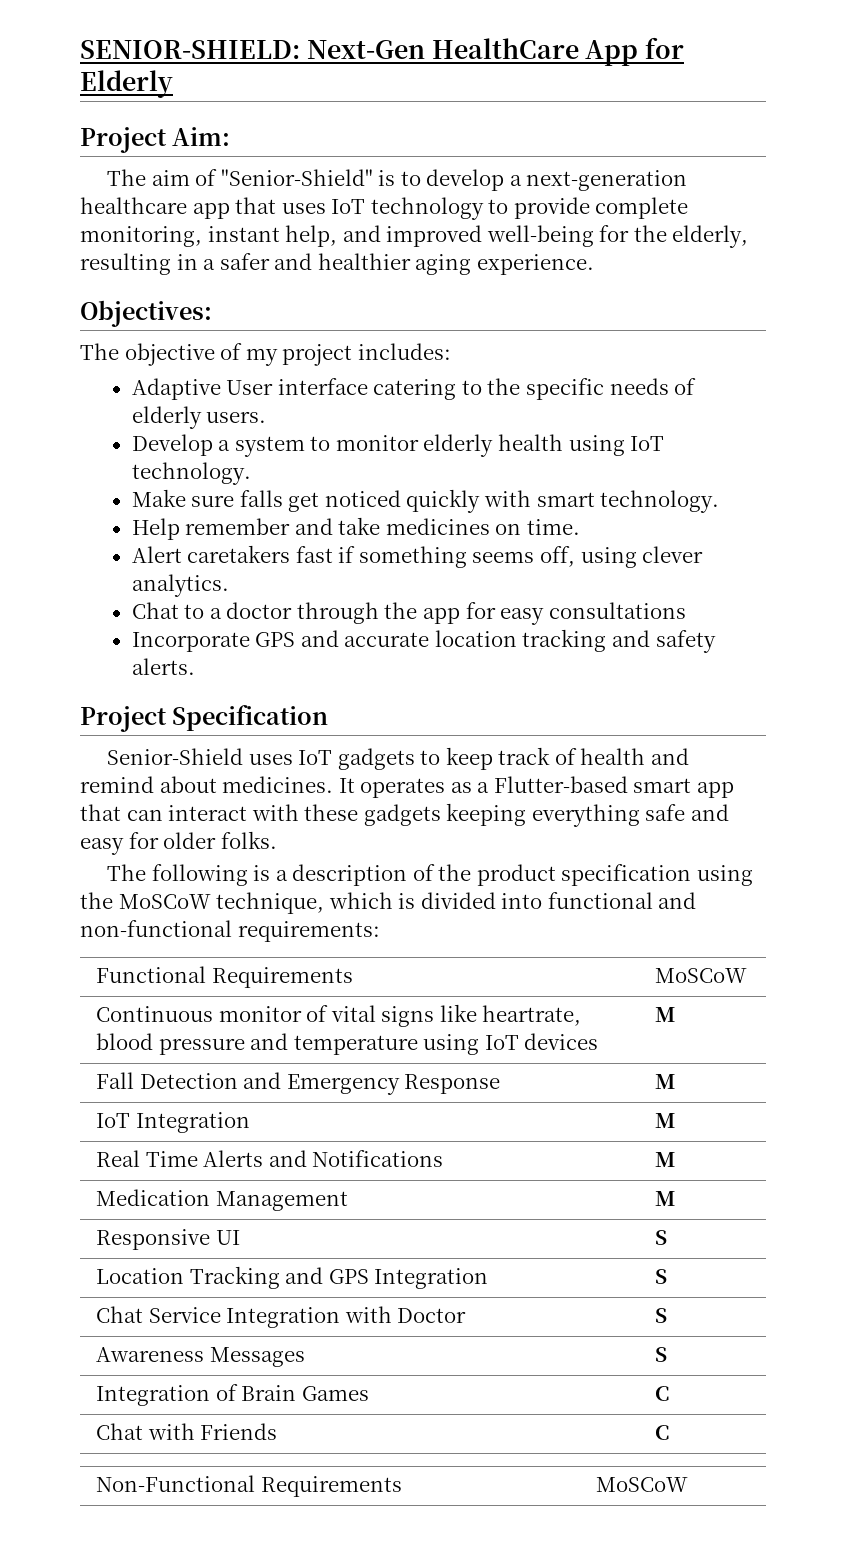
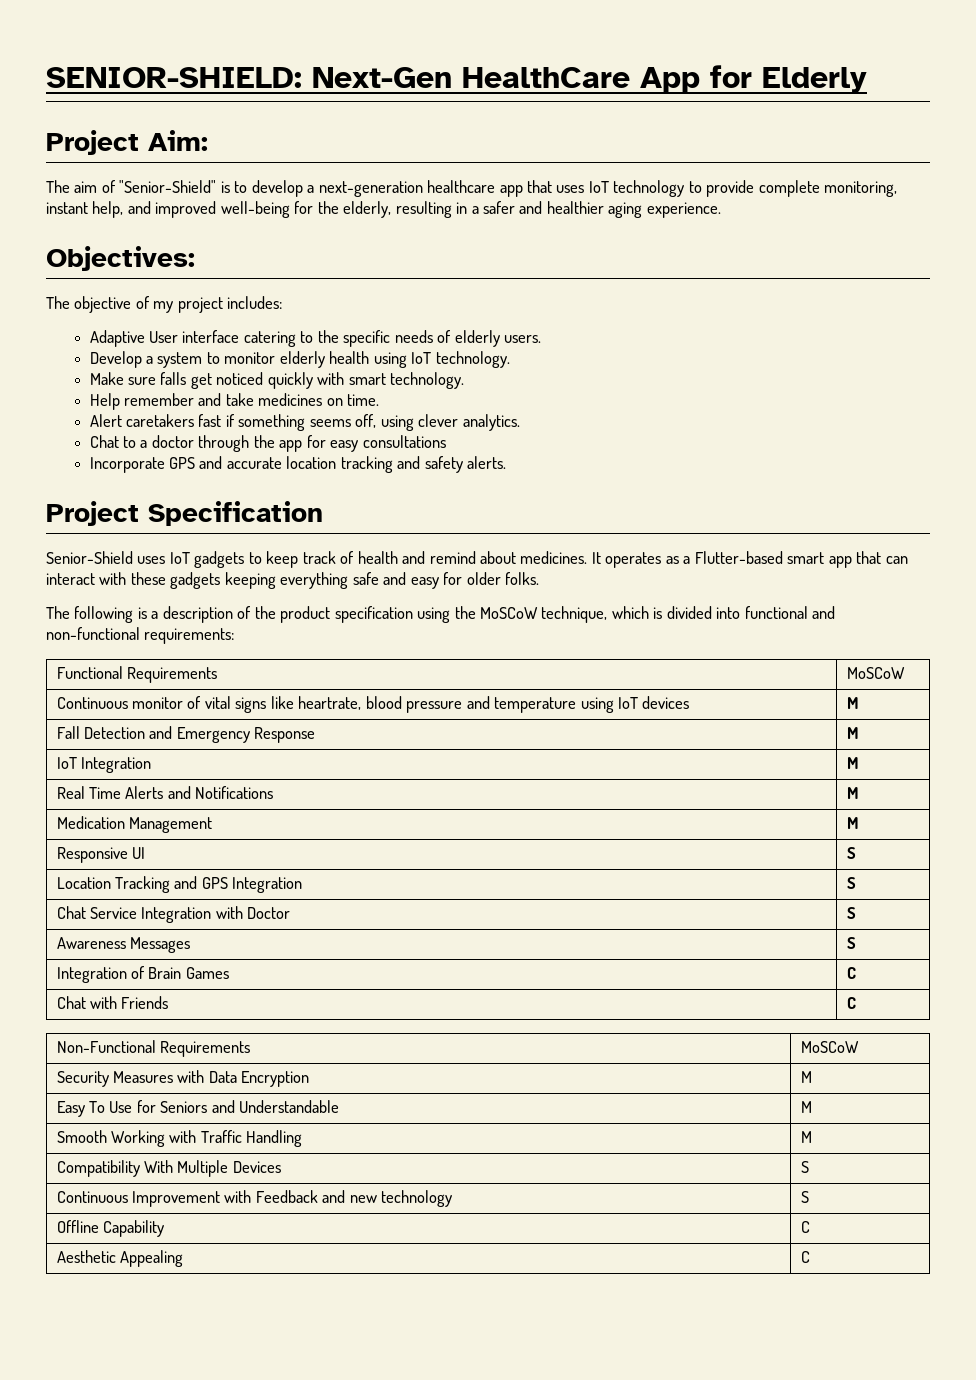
+ Security Measures with Data Encryption | M
+ Easy To Use for Seniors and Understandable | M
+ Smooth Working with Traffic Handling | M
+ Compatibility With Multiple Devices | S
+ Continuous Improvement with Feedback and new technology | S
+ Offline Capability | C
+ Aesthetic Appealing | C

